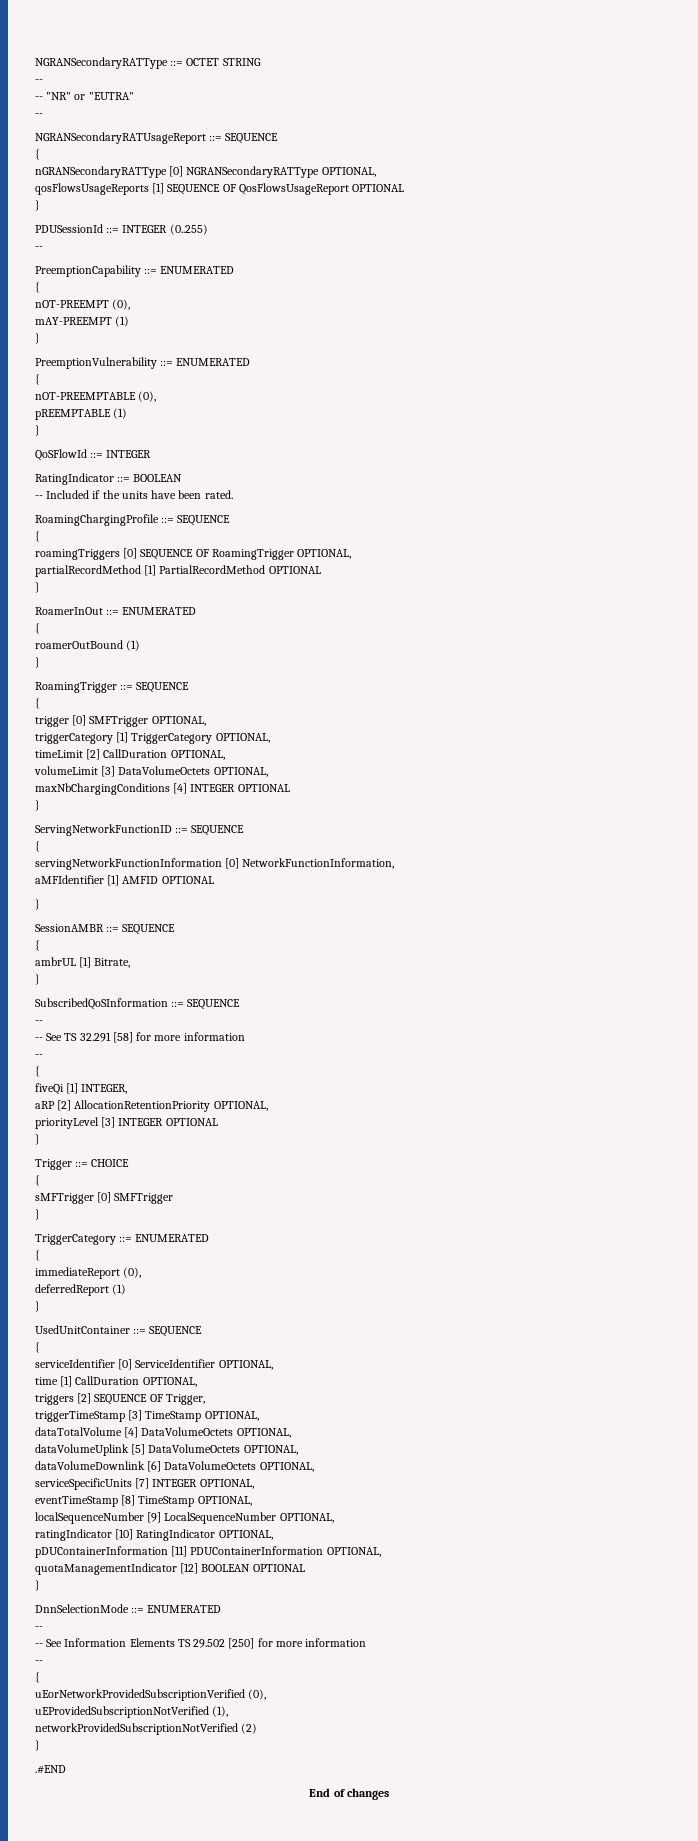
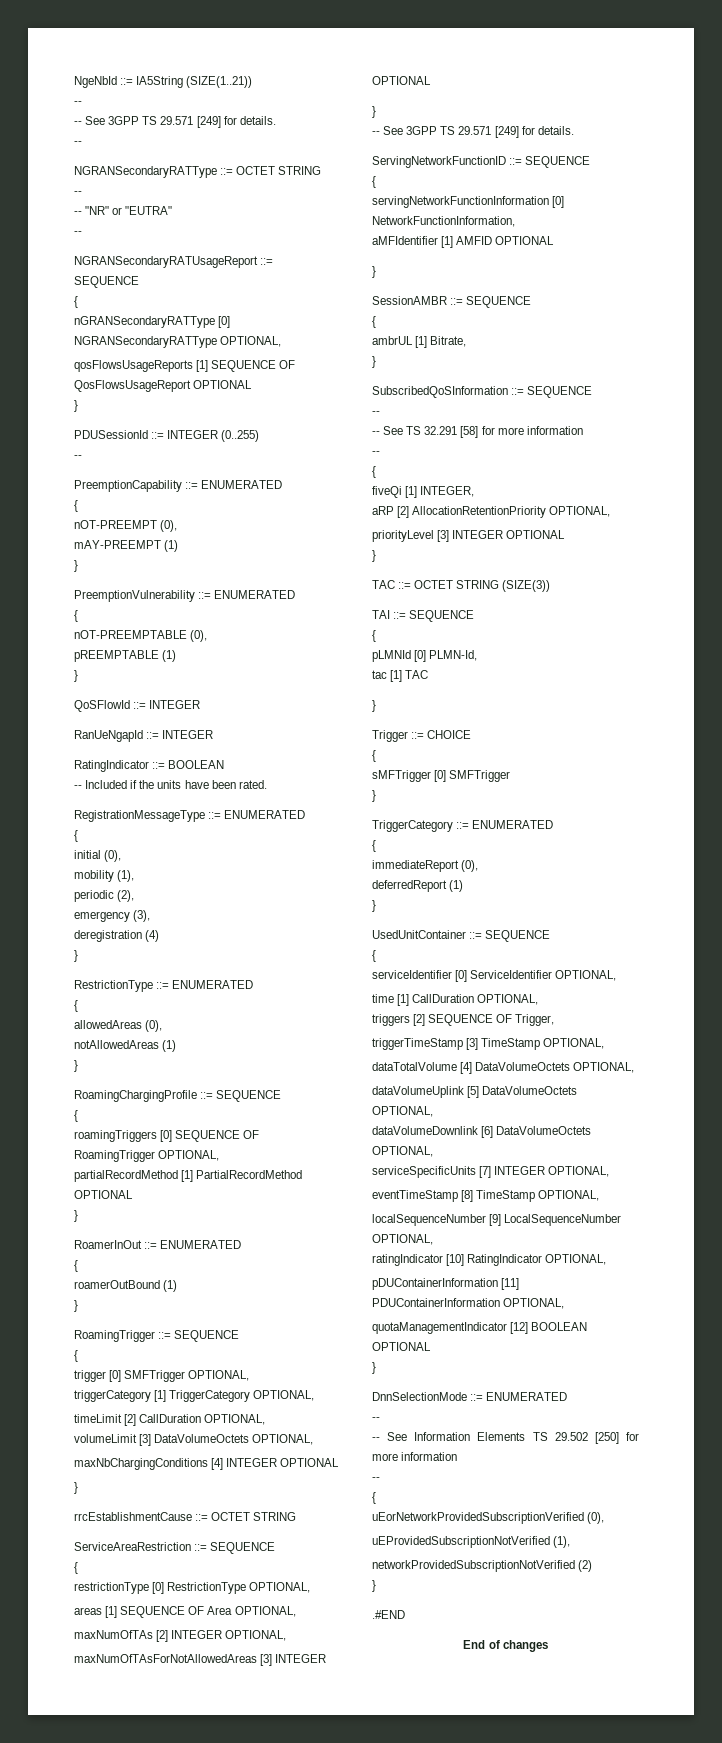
+ NgeNbId ::= IA5String (SIZE(1..21))
+ --
+ -- See 3GPP TS 29.571 [249] for details.
+ --
+ RanUeNgapId ::= INTEGER
+ RegistrationMessageType ::= ENUMERATED
+ {
+ initial (0),
+ mobility (1),
+ periodic (2),
+ emergency (3),
+ deregistration (4)
+ }
+ RestrictionType ::= ENUMERATED
+ {
+ allowedAreas (0),
+ notAllowedAreas (1)
+ }
+ rrcEstablishmentCause ::= OCTET STRING
+ ServiceAreaRestriction ::= SEQUENCE
+ {
+ restrictionType [0] RestrictionType OPTIONAL,
+ areas [1] SEQUENCE OF Area OPTIONAL,
+ maxNumOfTAs [2] INTEGER OPTIONAL,
+ maxNumOfTAsForNotAllowedAreas [3] INTEGER OPTIONAL
+ }
+ -- See 3GPP TS 29.571 [249] for details.
+ TAC ::= OCTET STRING (SIZE(3))
+ TAI ::= SEQUENCE
+ {
+ pLMNId [0] PLMN-Id,
+ tac [1] TAC
+ }

